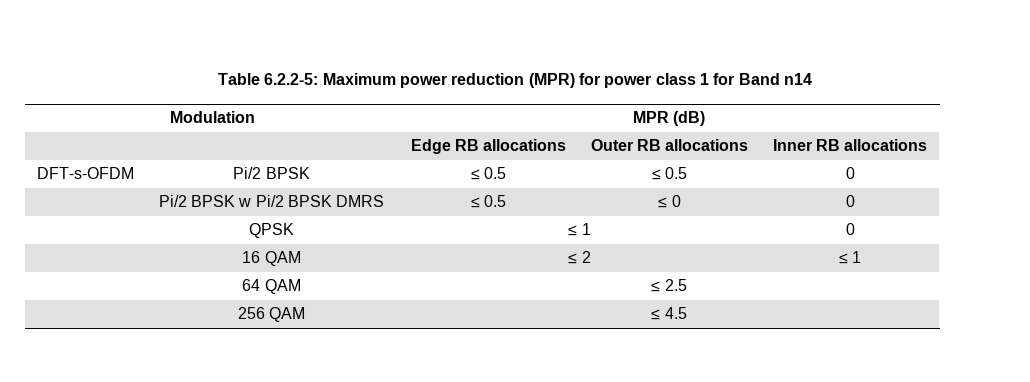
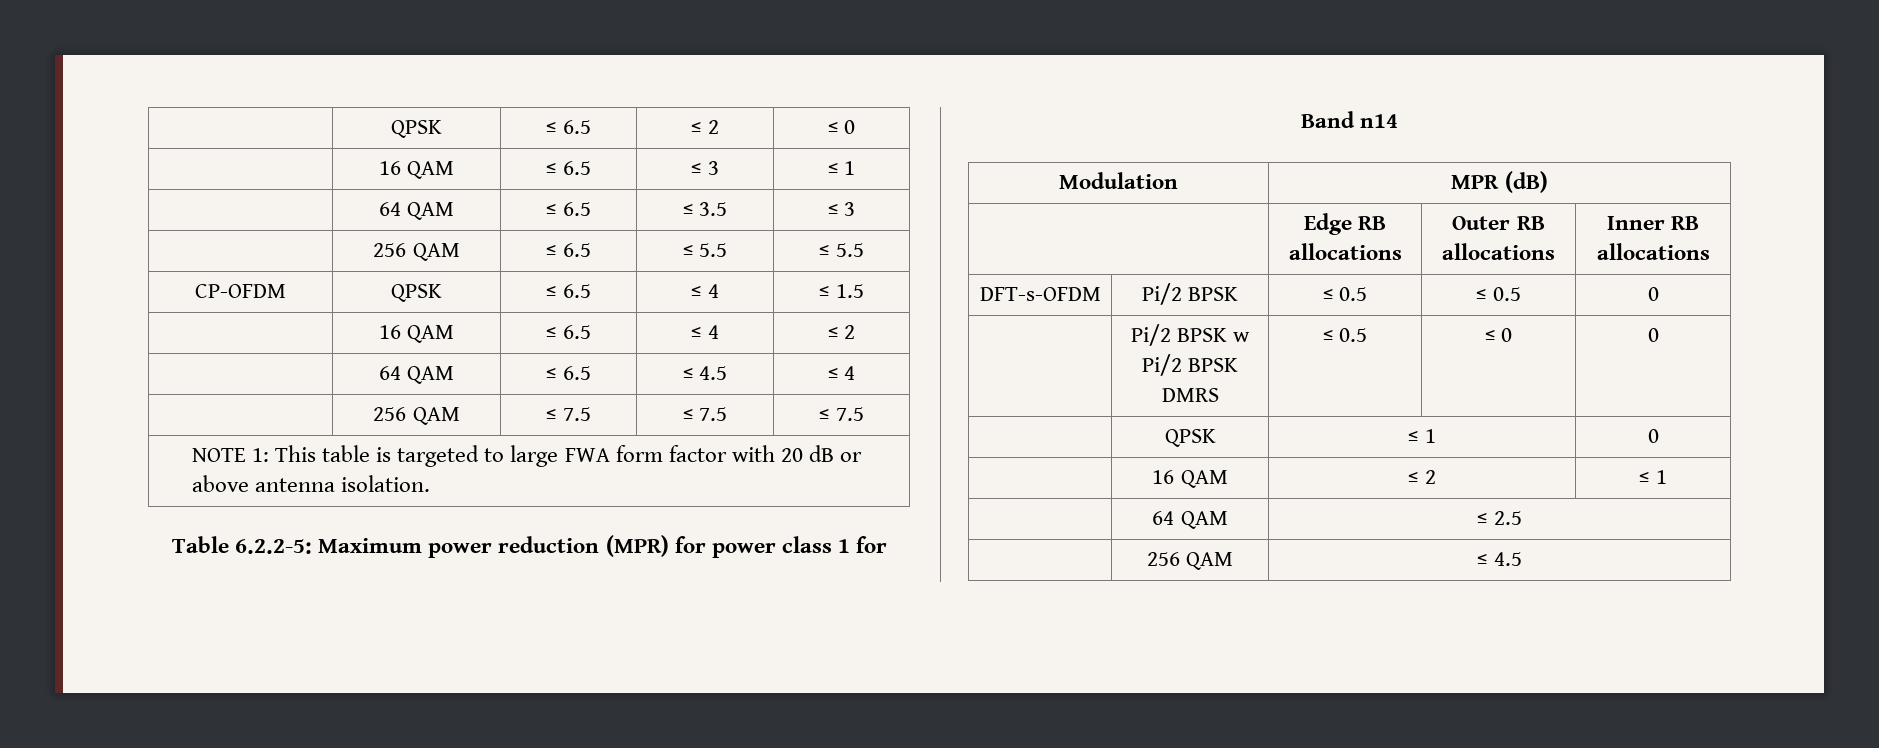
+ | QPSK | ≤ 6.5 | ≤ 2 | ≤ 0
+ | 16 QAM | ≤ 6.5 | ≤ 3 | ≤ 1
+ | 64 QAM | ≤ 6.5 | ≤ 3.5 | ≤ 3
+ | 256 QAM | ≤ 6.5 | ≤ 5.5 | ≤ 5.5
+ CP-OFDM | QPSK | ≤ 6.5 | ≤ 4 | ≤ 1.5
+ | 16 QAM | ≤ 6.5 | ≤ 4 | ≤ 2
+ | 64 QAM | ≤ 6.5 | ≤ 4.5 | ≤ 4
+ | 256 QAM | ≤ 7.5 | ≤ 7.5 | ≤ 7.5
+ NOTE 1: This table is targeted to large FWA form factor with 20 dB or above antenna isolation.

